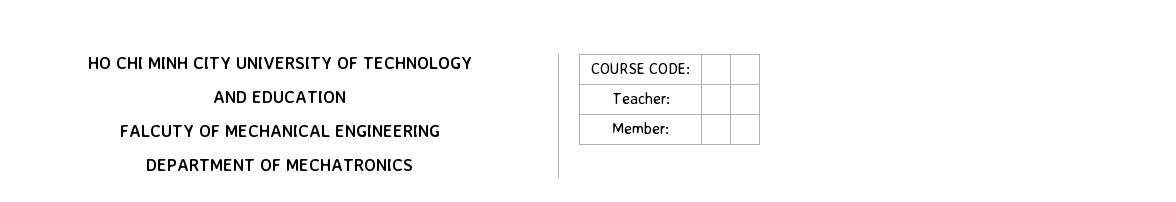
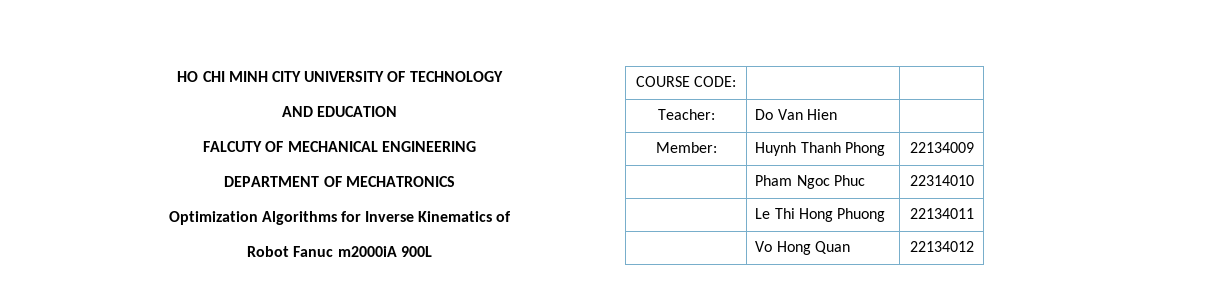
+ Optimization Algorithms for Inverse Kinematics of
+ Robot Fanuc m2000iA 900L
  COURSE CODE: | |
- Teacher: | |
- Member: | |
+ Teacher: | Do Van Hien |
+ Member: | Huynh Thanh Phong | 22134009
+ | Pham Ngoc Phuc | 22314010
+ | Le Thi Hong Phuong | 22134011
+ | Vo Hong Quan | 22134012

